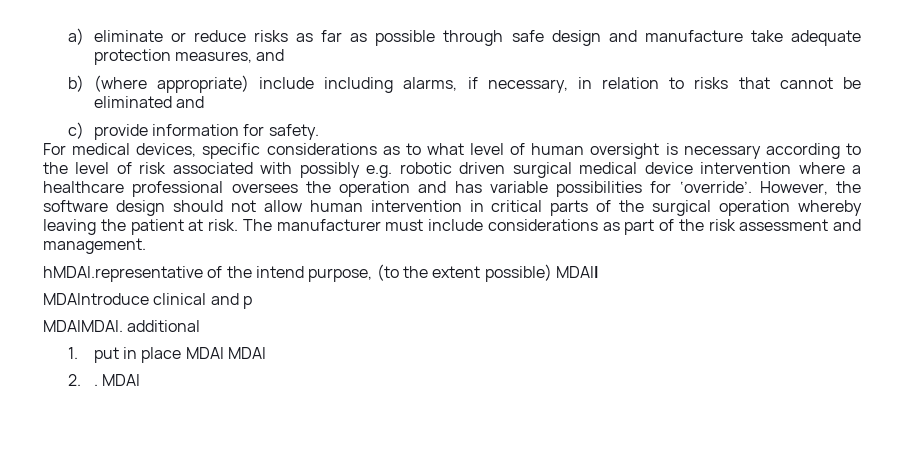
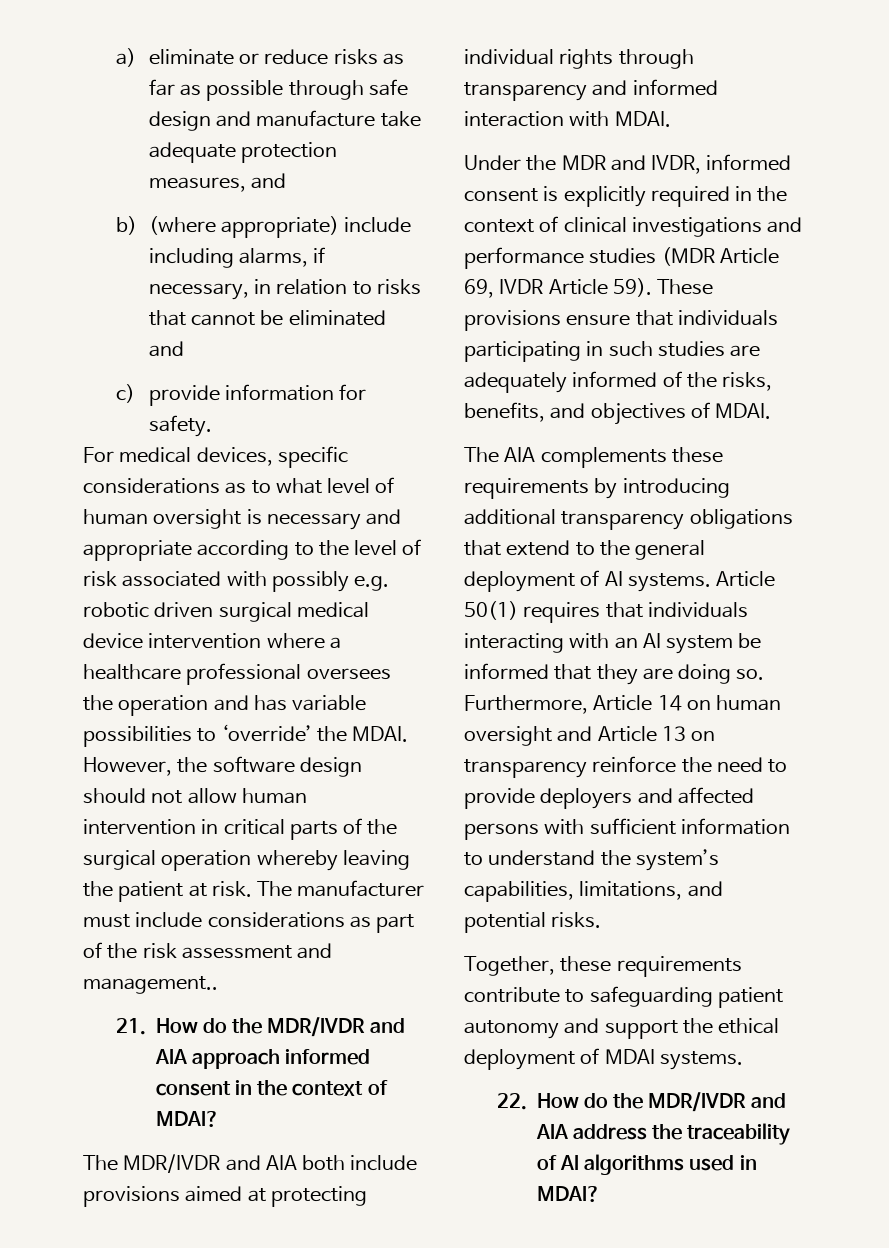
- For medical devices, specific considerations as to what level of human oversight is necessary according to the level of risk associated with possibly e.g. robotic driven surgical medical device intervention where a healthcare professional oversees the operation and has variable possibilities for ‘override’.
+ For medical devices, specific considerations as to what level of human oversight is necessary and appropriate according to the level of risk associated with possibly e.g. robotic driven surgical medical device intervention where a healthcare professional oversees the operation and has variable possibilities to ‘override’ the MDAI.
- The manufacturer must include considerations as part of the risk assessment and management.
- hMDAI.representative of the intend purpose, (to the extent possible) MDAII
- MDAIntroduce clinical and p
- MDAIMDAI. additional
- 1. put in place MDAI MDAI
- 2. . MDAI
+ The manufacturer must include considerations as part of the risk assessment and management..
+ 21. How do the MDR/IVDR and AIA approach informed consent in the context of MDAI?
+ The MDR/IVDR and AIA both include provisions aimed at protecting individual rights through transparency and informed interaction with MDAI.
+ Under the MDR and IVDR, informed consent is explicitly required in the context of clinical investigations and performance studies (MDR Article 69, IVDR Article 59). These provisions ensure that individuals participating in such studies are adequately informed of the risks, benefits, and objectives of MDAI.
+ The AIA complements these requirements by introducing additional transparency obligations that extend to the general deployment of AI systems. Article 50(1) requires that individuals interacting with an AI system be informed that they are doing so. Furthermore, Article 14 on human oversight and Article 13 on transparency reinforce the need to provide deployers and affected persons with sufficient information to understand the system’s capabilities, limitations, and potential risks.
+ Together, these requirements contribute to safeguarding patient autonomy and support the ethical deployment of MDAI systems.
+ 22. How do the MDR/IVDR and AIA address the traceability of AI algorithms used in MDAI?

